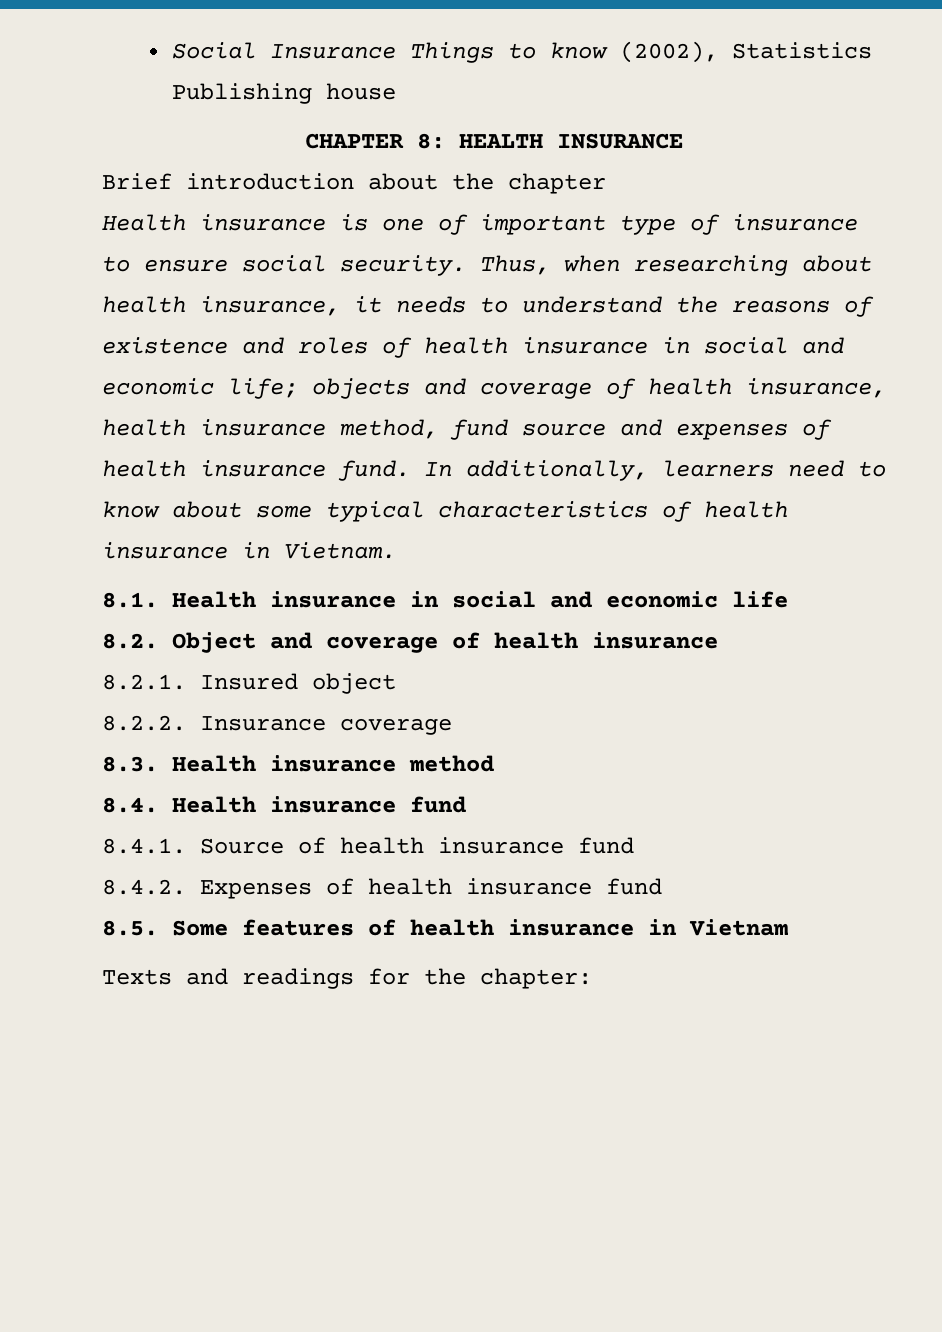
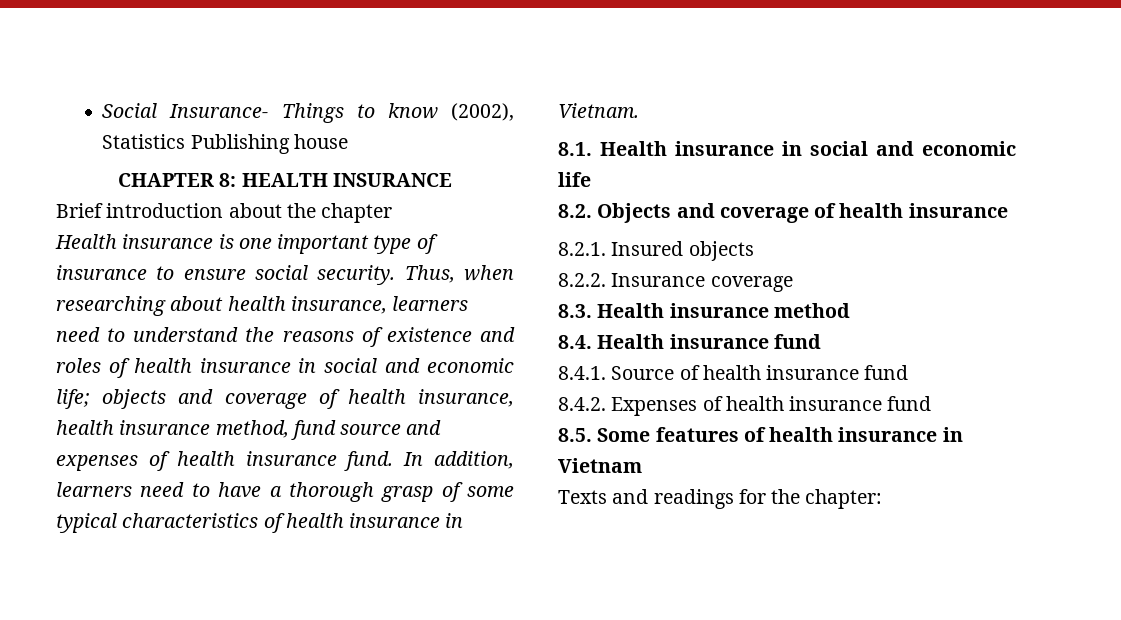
- Social Insurance Things to know (2002), Statistics Publishing house
+ Social Insurance- Things to know (2002), Statistics Publishing house
- Health insurance is one of important type of insurance to ensure social security.
+ Health insurance is one important type of insurance to ensure social security.
- Thus, when researching about health insurance, it needs to understand the reasons of existence and roles of health insurance in social and economic life; objects and coverage of health insurance, health insurance method, fund source and expenses of health insurance fund.
+ Thus, when researching about health insurance, learners need to understand the reasons of existence and roles of health insurance in social and economic life; objects and coverage of health insurance, health insurance method, fund source and expenses of health insurance fund.
- In additionally, learners need to know about some typical characteristics of health insurance in Vietnam.
+ In addition, learners need to have a thorough grasp of some typical characteristics of health insurance in Vietnam.
- 8.2. Object and coverage of health insurance
+ 8.2. Objects and coverage of health insurance
- 8.2.1. Insured object
+ 8.2.1. Insured objects

